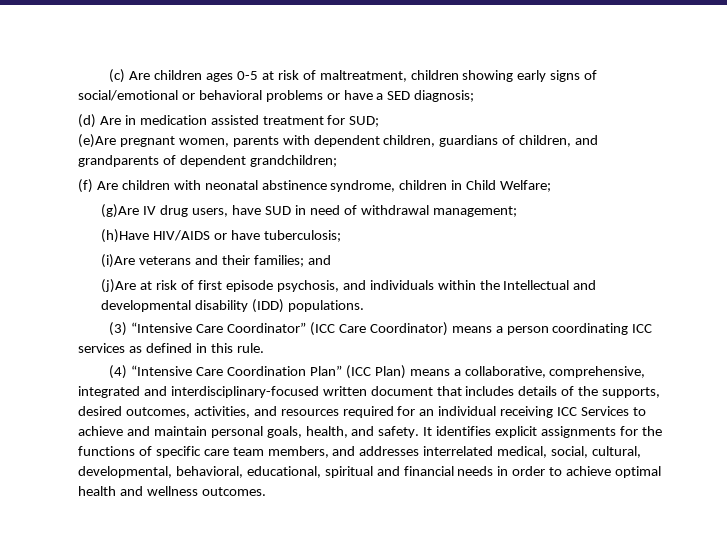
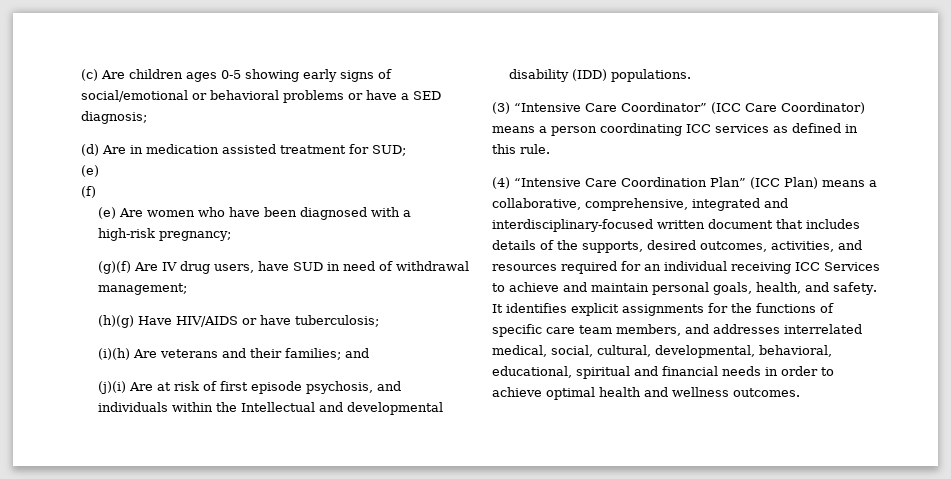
- (c) Are children ages 0-5 at risk of maltreatment, children showing early signs of social/emotional or behavioral problems or have a SED diagnosis;
+ (c) Are children ages 0-5 showing early signs of social/emotional or behavioral problems or have a SED diagnosis;
  (d) Are in medication assisted treatment for SUD;
- (e)Are pregnant women, parents with dependent children, guardians of children, and grandparents of dependent grandchildren;
- (f) Are children with neonatal abstinence syndrome, children in Child Welfare;
- (g)Are IV drug users, have SUD in need of withdrawal management;
+ (e)
+ (f)
+ (e) Are women who have been diagnosed with a high-risk pregnancy;
+ (g)(f) Are IV drug users, have SUD in need of withdrawal management;
- (h)Have HIV/AIDS or have tuberculosis;
+ (h)(g) Have HIV/AIDS or have tuberculosis;
- (i)Are veterans and their families; and
+ (i)(h) Are veterans and their families; and
- (j)Are at risk of first episode psychosis, and individuals within the Intellectual and developmental disability (IDD) populations.
+ (j)(i) Are at risk of first episode psychosis, and individuals within the Intellectual and developmental disability (IDD) populations.

